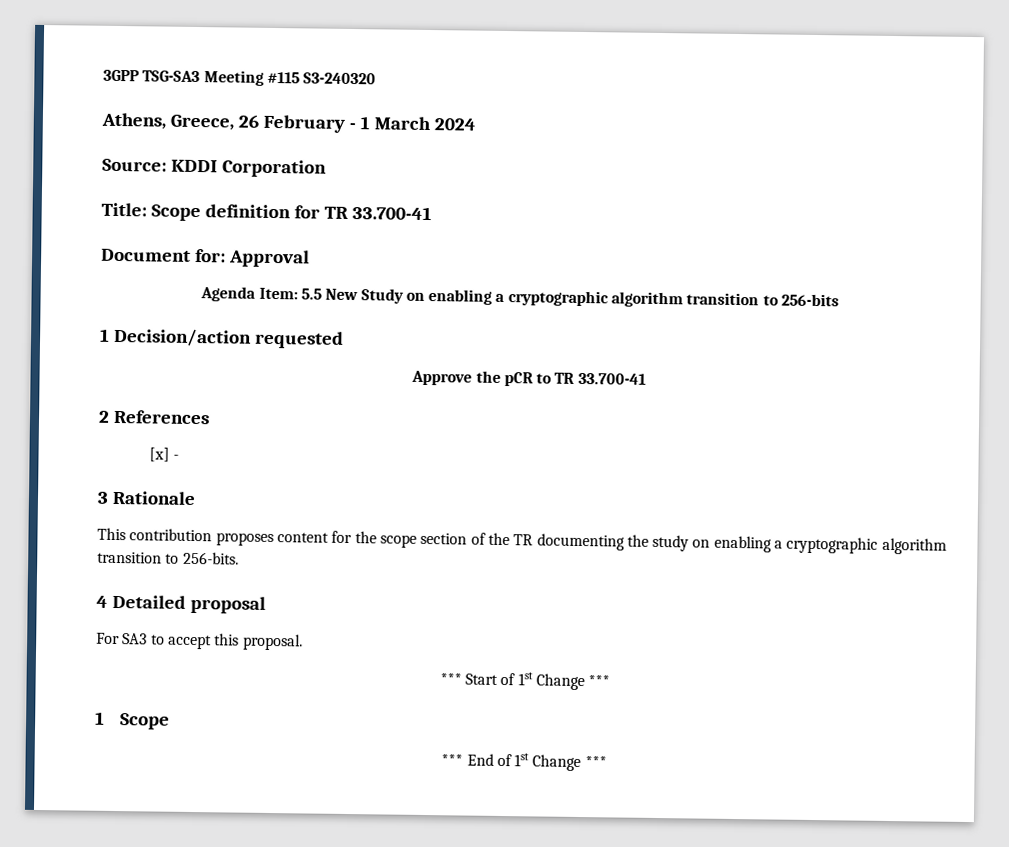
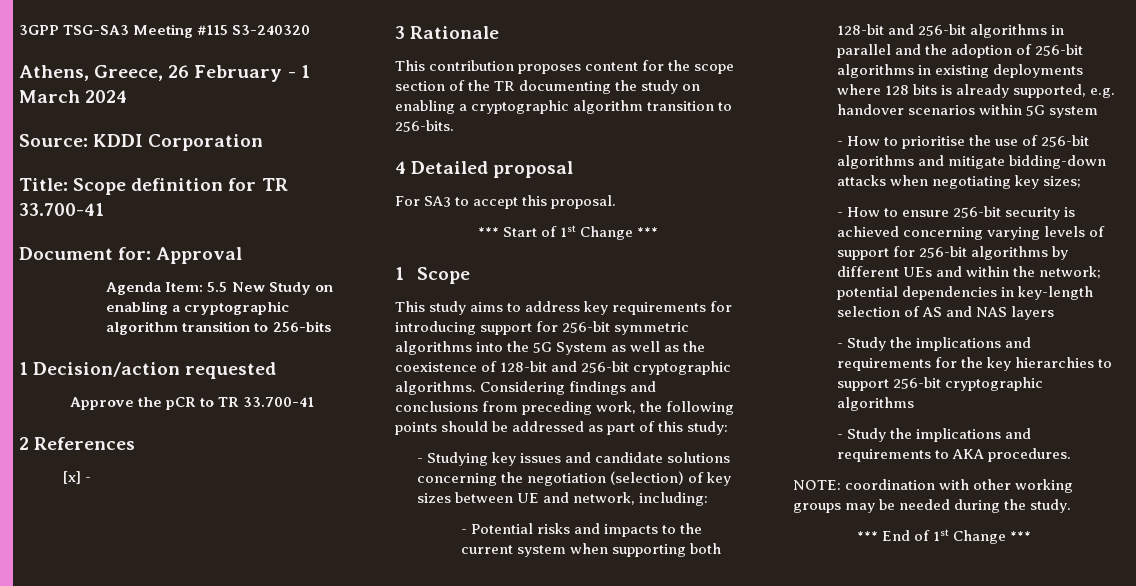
+ This study aims to address key requirements for introducing support for 256-bit symmetric algorithms into the 5G System as well as the coexistence of 128-bit and 256-bit cryptographic algorithms. Considering findings and conclusions from preceding work, the following points should be addressed as part of this study:
+ - Studying key issues and candidate solutions concerning the negotiation (selection) of key sizes between UE and network, including:
+ - Potential risks and impacts to the current system when supporting both 128-bit and 256-bit algorithms in parallel and the adoption of 256-bit algorithms in existing deployments where 128 bits is already supported, e.g. handover scenarios within 5G system
+ - How to prioritise the use of 256-bit algorithms and mitigate bidding-down attacks when negotiating key sizes;
+ - How to ensure 256-bit security is achieved concerning varying levels of support for 256-bit algorithms by different UEs and within the network; potential dependencies in key-length selection of AS and NAS layers
+ - Study the implications and requirements for the key hierarchies to support 256-bit cryptographic algorithms
+ - Study the implications and requirements to AKA procedures.
+ NOTE: coordination with other working groups may be needed during the study.

